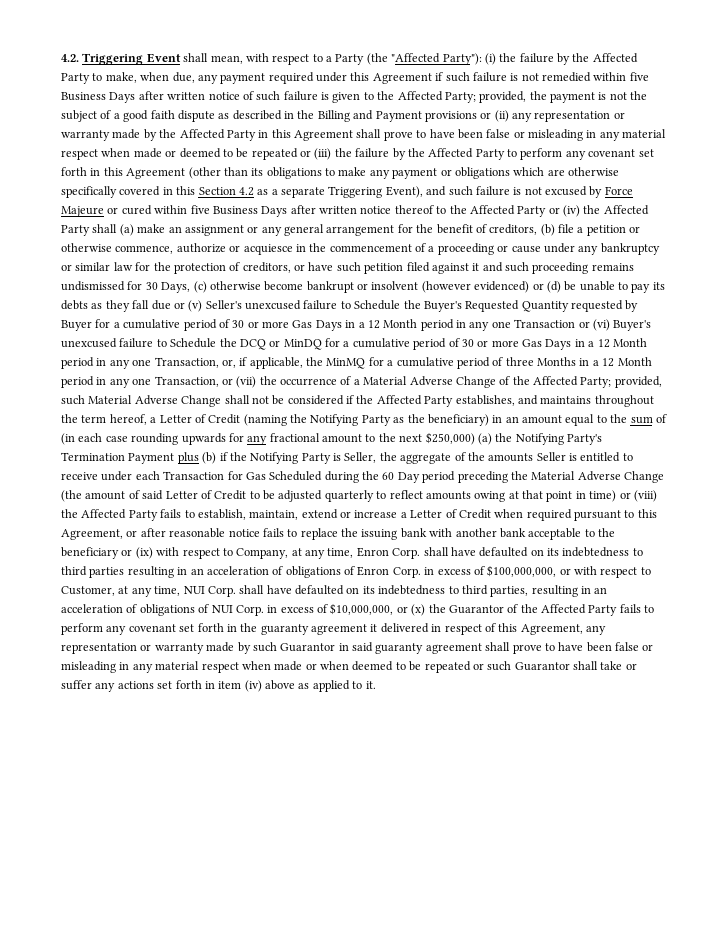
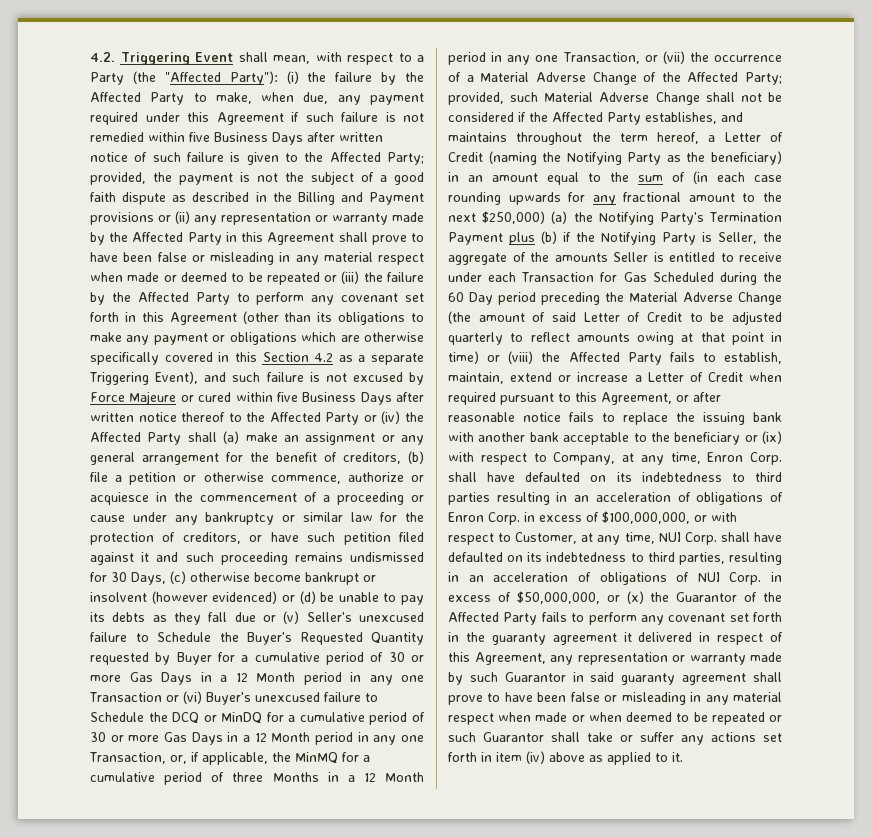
- provided, such Material Adverse Change shall not be considered if the Affected Party establishes, and maintains throughout the term hereof, a Letter of Credit (naming the Notifying Party as the beneficiary) in an amount equal to the sum of (in each case rounding upwards for any fractional amount to the next $250,000) (a) the Notifying Party's Termination Payment plus (b) if the Notifying Party is Seller, the aggregate of the amounts Seller is entitled to receive under each Transaction for Gas Scheduled during the 60 Day period preceding the Material Adverse Change (the amount of said Letter of Credit to be adjusted quarterly to reflect amounts owing at that point in time) or (viii) the Affected Party fails to establish, maintain, extend or increase a Letter of Credit when required pursuant to this Agreement, or after reasonable notice fails to replace the issuing bank with another bank acceptable to the beneficiary or (ix) with respect to Company, at any time, Enron Corp. shall have defaulted on its indebtedness to third parties resulting in an acceleration of obligations of Enron Corp. in excess of $100,000,000, or with respect to Customer, at any time, NUI Corp. shall have defaulted on its indebtedness to third parties, resulting in an acceleration of obligations of NUI Corp. in excess of $10,000,000, or (x) the Guarantor of the Affected Party fails to perform any covenant set forth in the guaranty agreement it delivered in respect of this Agreement, any representation or warranty made by such Guarantor in said guaranty agreement shall prove to have been false or misleading in any material respect when made or when deemed to be repeated or such Guarantor shall take or suffer any actions set forth in item (iv) above as applied to it.
+ provided, such Material Adverse Change shall not be considered if the Affected Party establishes, and maintains throughout the term hereof, a Letter of Credit (naming the Notifying Party as the beneficiary) in an amount equal to the sum of (in each case rounding upwards for any fractional amount to the next $250,000) (a) the Notifying Party's Termination Payment plus (b) if the Notifying Party is Seller, the aggregate of the amounts Seller is entitled to receive under each Transaction for Gas Scheduled during the 60 Day period preceding the Material Adverse Change (the amount of said Letter of Credit to be adjusted quarterly to reflect amounts owing at that point in time) or (viii) the Affected Party fails to establish, maintain, extend or increase a Letter of Credit when required pursuant to this Agreement, or after reasonable notice fails to replace the issuing bank with another bank acceptable to the beneficiary or (ix) with respect to Company, at any time, Enron Corp. shall have defaulted on its indebtedness to third parties resulting in an acceleration of obligations of Enron Corp. in excess of $100,000,000, or with respect to Customer, at any time, NUI Corp. shall have defaulted on its indebtedness to third parties, resulting in an acceleration of obligations of NUI Corp. in excess of $50,000,000, or (x) the Guarantor of the Affected Party fails to perform any covenant set forth in the guaranty agreement it delivered in respect of this Agreement, any representation or warranty made by such Guarantor in said guaranty agreement shall prove to have been false or misleading in any material respect when made or when deemed to be repeated or such Guarantor shall take or suffer any actions set forth in item (iv) above as applied to it.

